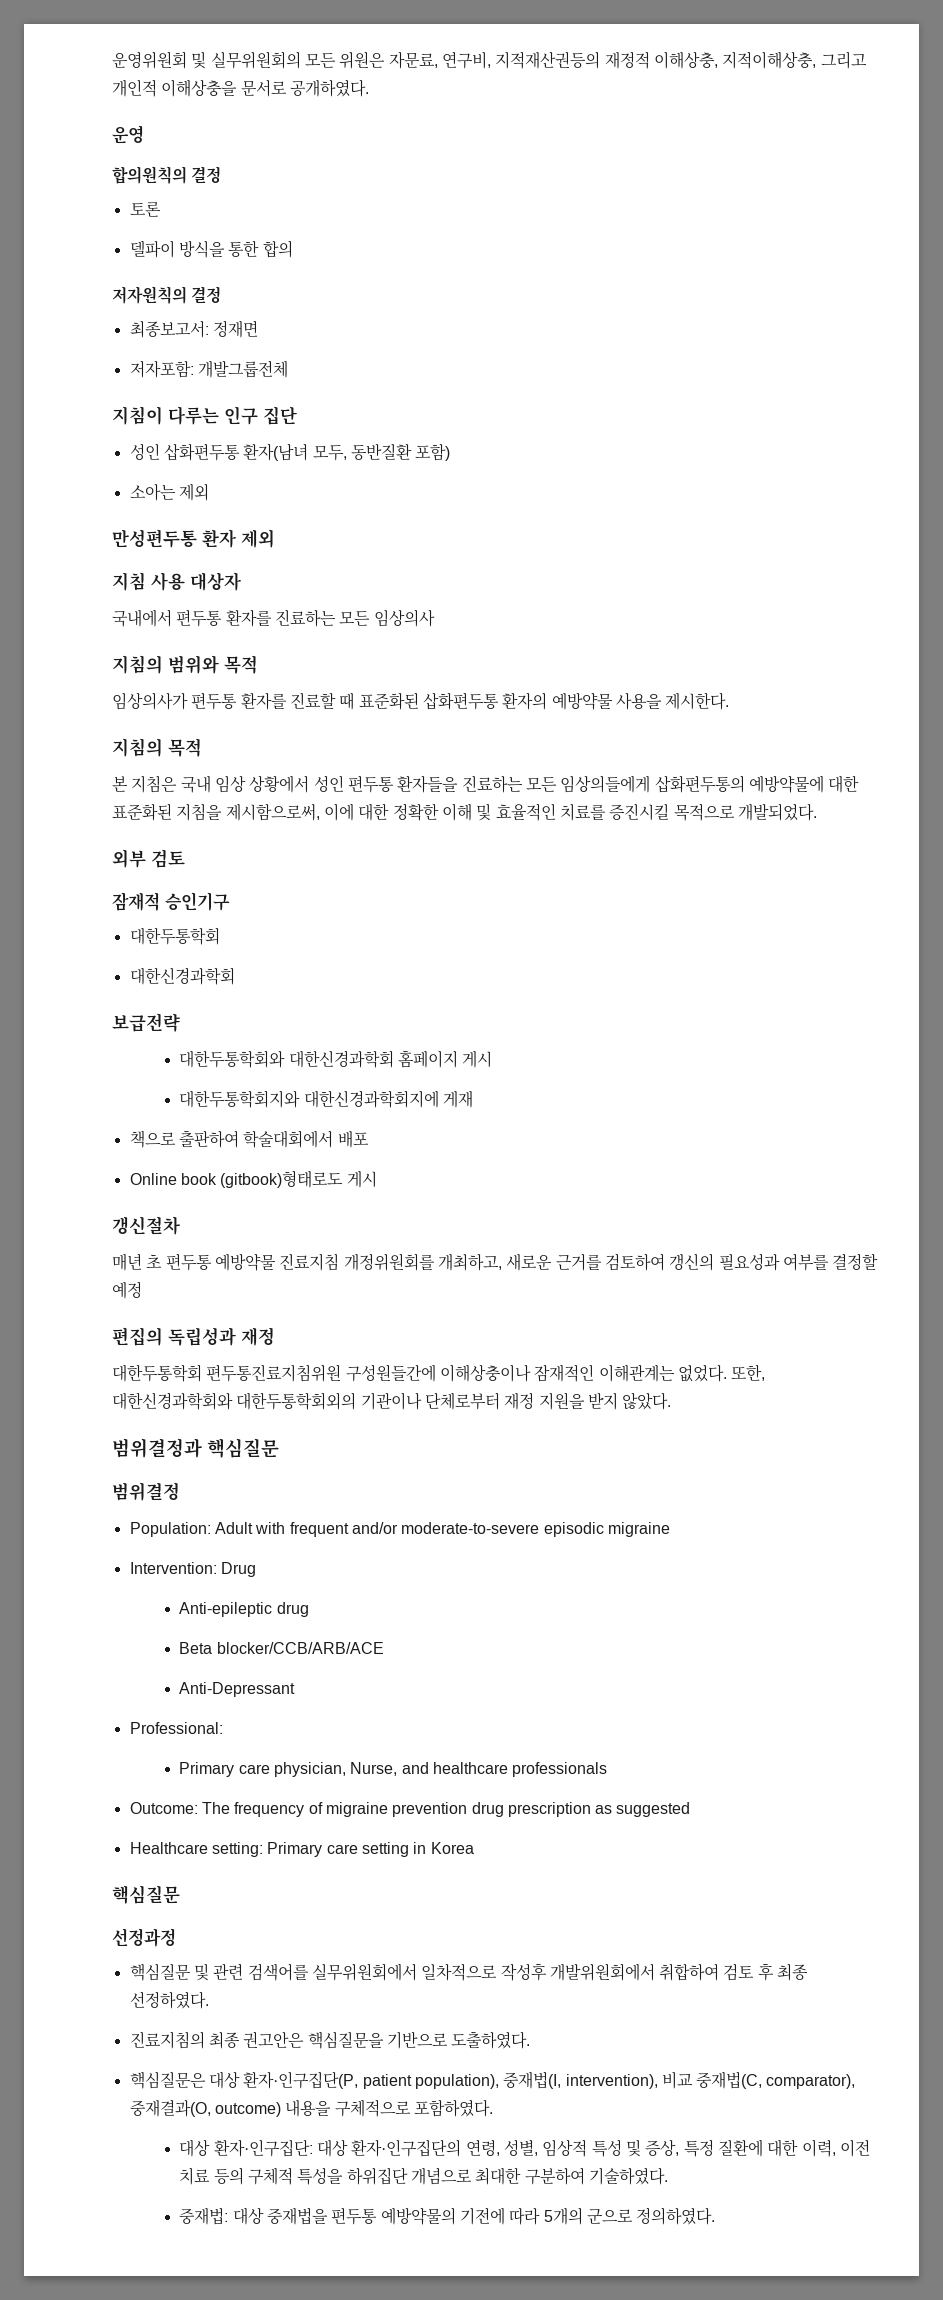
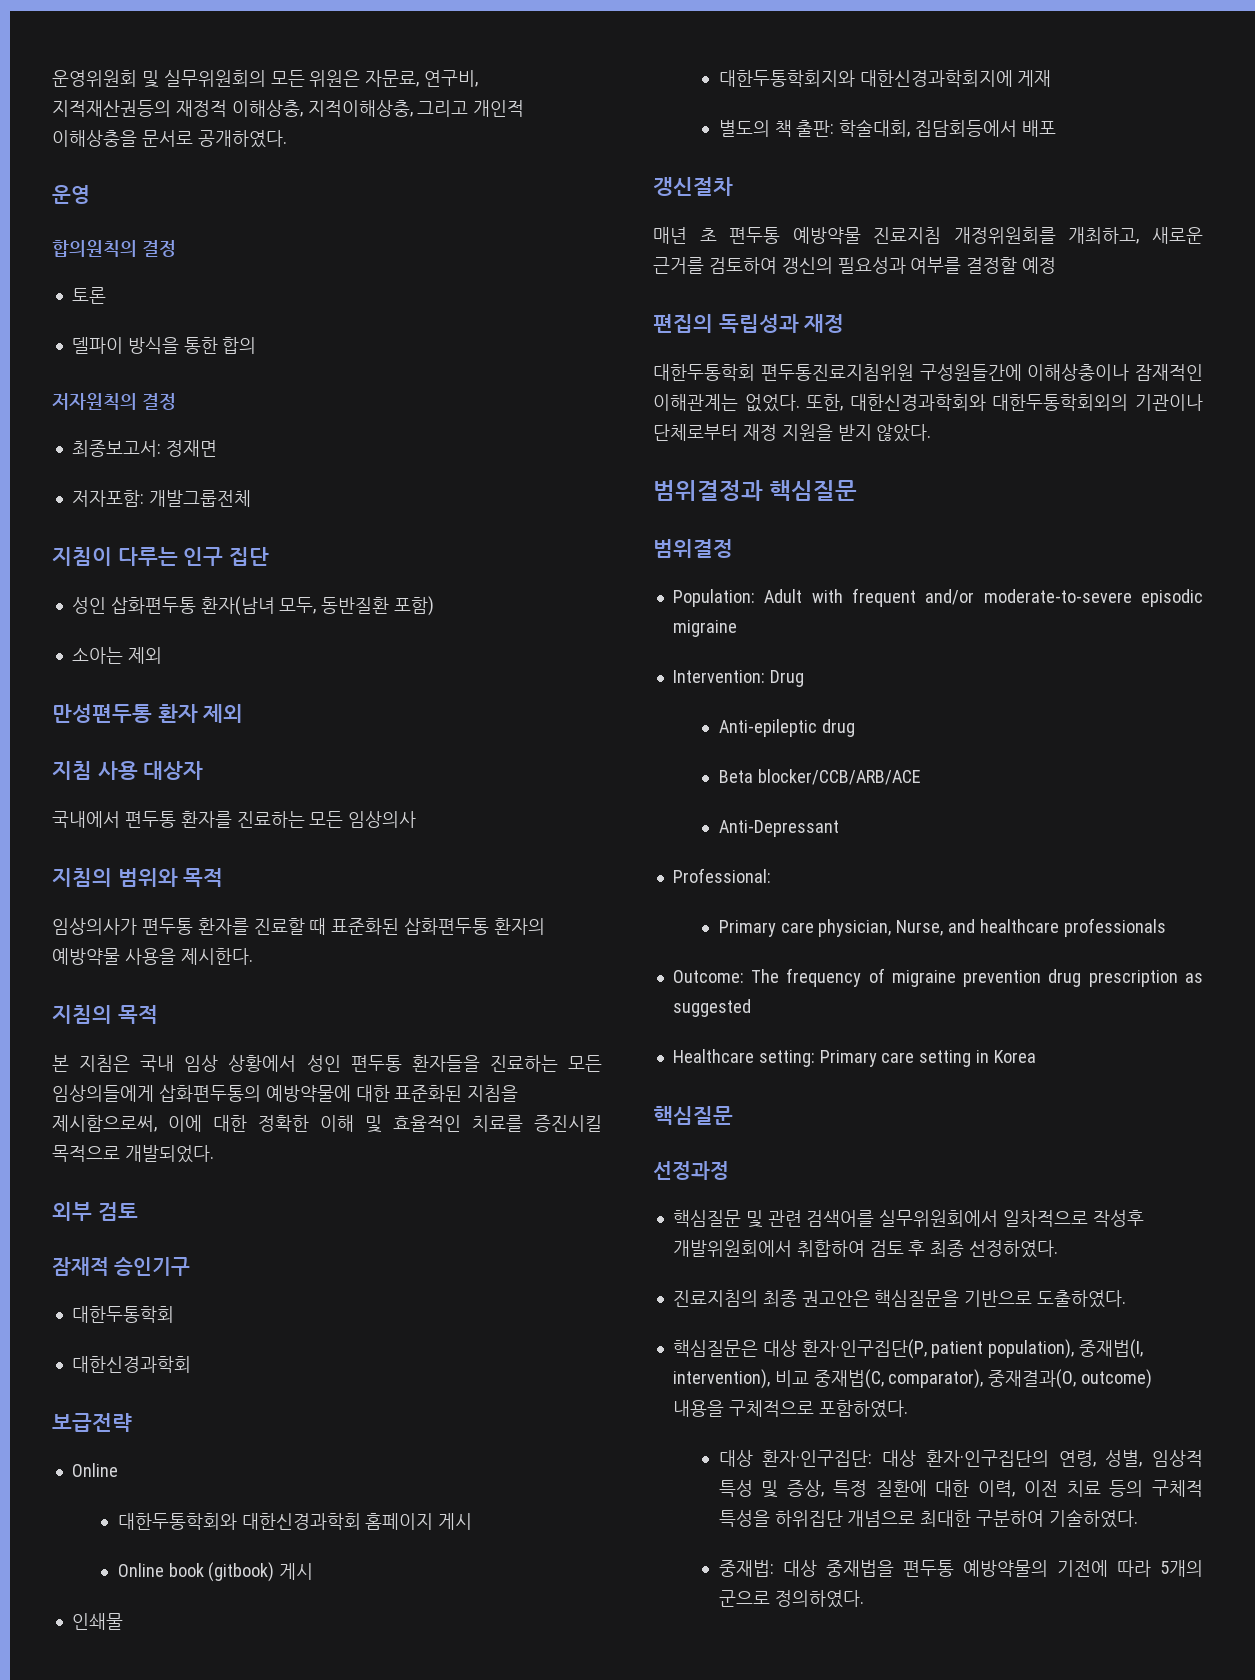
  보급전략
+ Online
+ Online book (gitbook) 게시
+ 인쇄물
  대한두통학회지와 대한신경과학회지에 게재
- 책으로 출판하여 학술대회에서 배포
- Online book (gitbook)형태로도 게시
+ 별도의 책 출판: 학술대회, 집담회등에서 배포

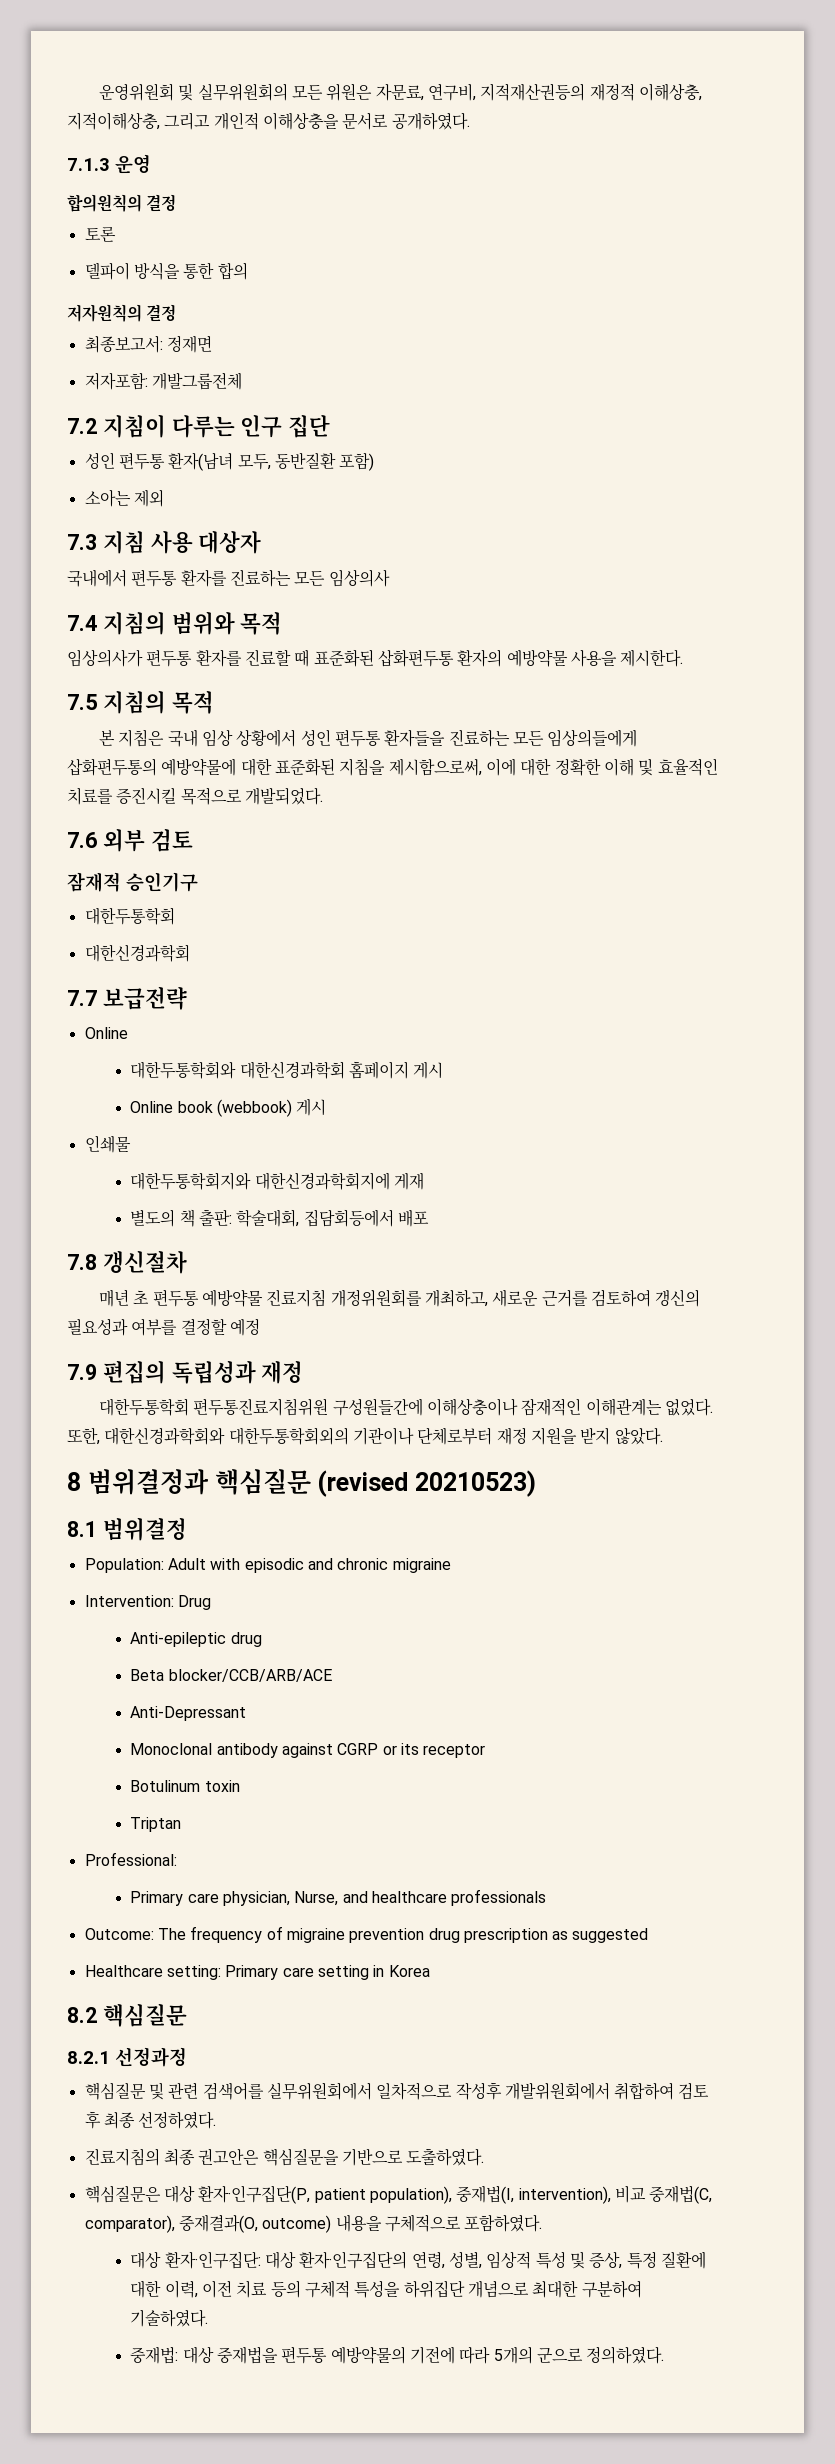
- 운영
+ 7.1.3 운영
- 지침이 다루는 인구 집단
+ 7.2 지침이 다루는 인구 집단
- 성인 삽화편두통 환자(남녀 모두, 동반질환 포함)
+ 성인 편두통 환자(남녀 모두, 동반질환 포함)
- 만성편두통 환자 제외
- 지침 사용 대상자
+ 7.3 지침 사용 대상자
- 지침의 범위와 목적
+ 7.4 지침의 범위와 목적
- 지침의 목적
+ 7.5 지침의 목적
- 외부 검토
+ 7.6 외부 검토
- 보급전략
+ 7.7 보급전략
- Online book (gitbook) 게시
+ Online book (webbook) 게시
- 갱신절차
+ 7.8 갱신절차
- 편집의 독립성과 재정
+ 7.9 편집의 독립성과 재정
- 범위결정과 핵심질문
- 범위결정
+ 8 범위결정과 핵심질문 (revised 20210523)
+ 8.1 범위결정
- Population: Adult with frequent and/or moderate-to-severe episodic migraine
+ Population: Adult with episodic and chronic migraine
+ Monoclonal antibody against CGRP or its receptor
+ Botulinum toxin
+ Triptan
  Healthcare setting: Primary care setting in Korea
- 핵심질문
- 선정과정
+ 8.2 핵심질문
+ 8.2.1 선정과정

